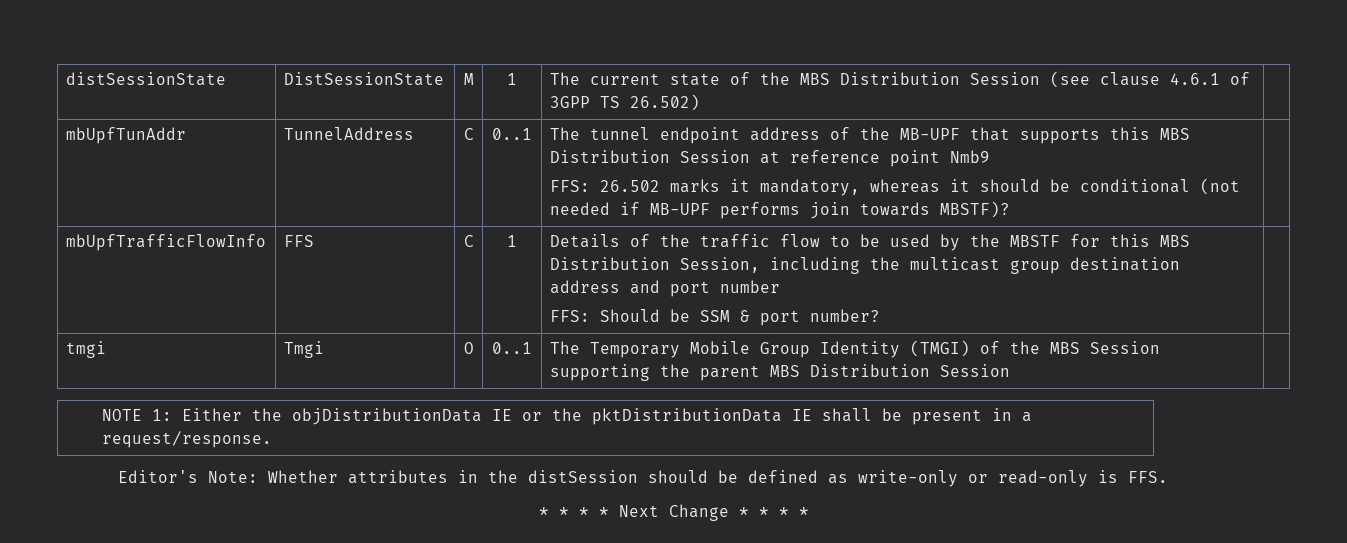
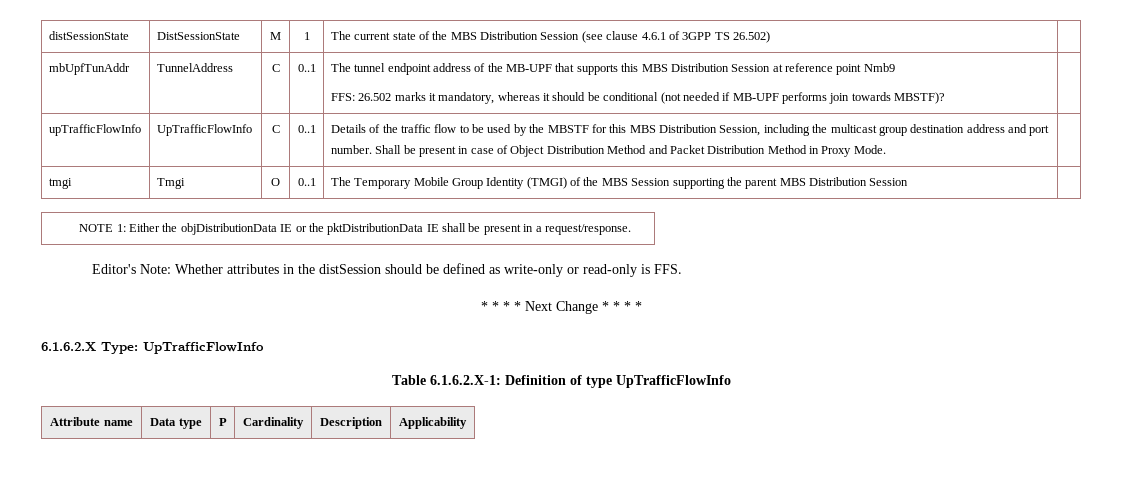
- mbUpfTrafficFlowInfo | FFS | C | 1
+ upTrafficFlowInfo | UpTrafficFlowInfo | C | 0..1
- Details of the traffic flow to be used by the MBSTF for this MBS Distribution Session, including the multicast group destination address and port number
- FFS: Should be SSM & port number?
+ Details of the traffic flow to be used by the MBSTF for this MBS Distribution Session, including the multicast group destination address and port number. Shall be present in case of Object Distribution Method and Packet Distribution Method in Proxy Mode.
+ 6.1.6.2.X Type: UpTrafficFlowInfo
+ Table 6.1.6.2.X-1: Definition of type UpTrafficFlowInfo
+ Attribute name | Data type | P | Cardinality | Description | Applicability

